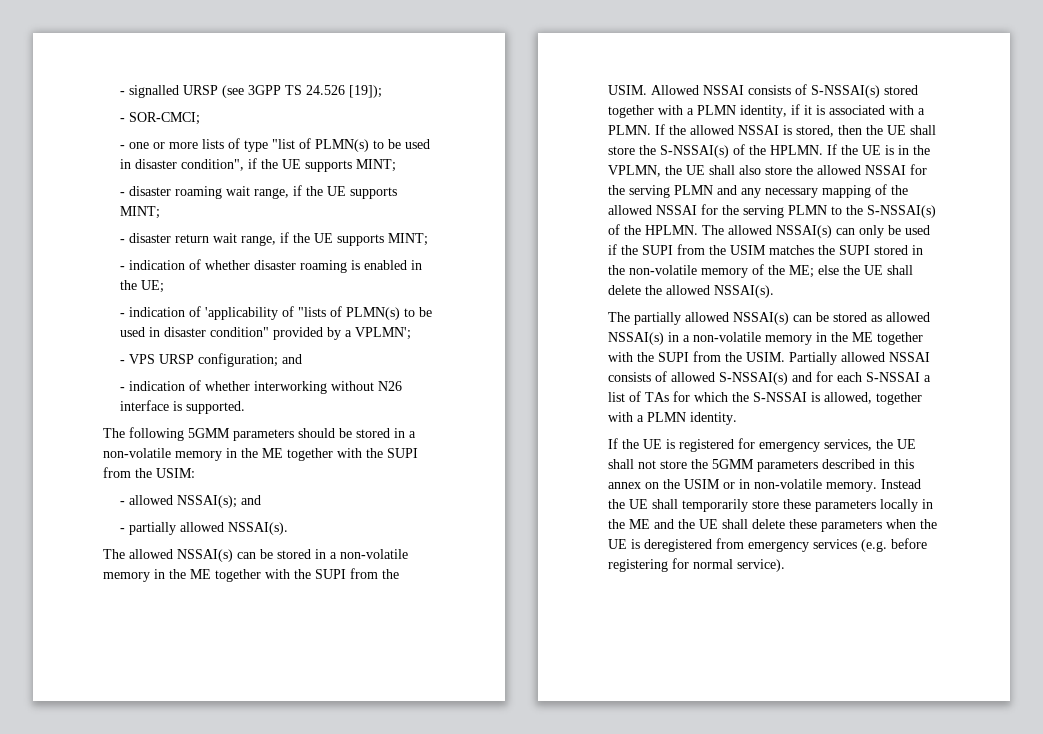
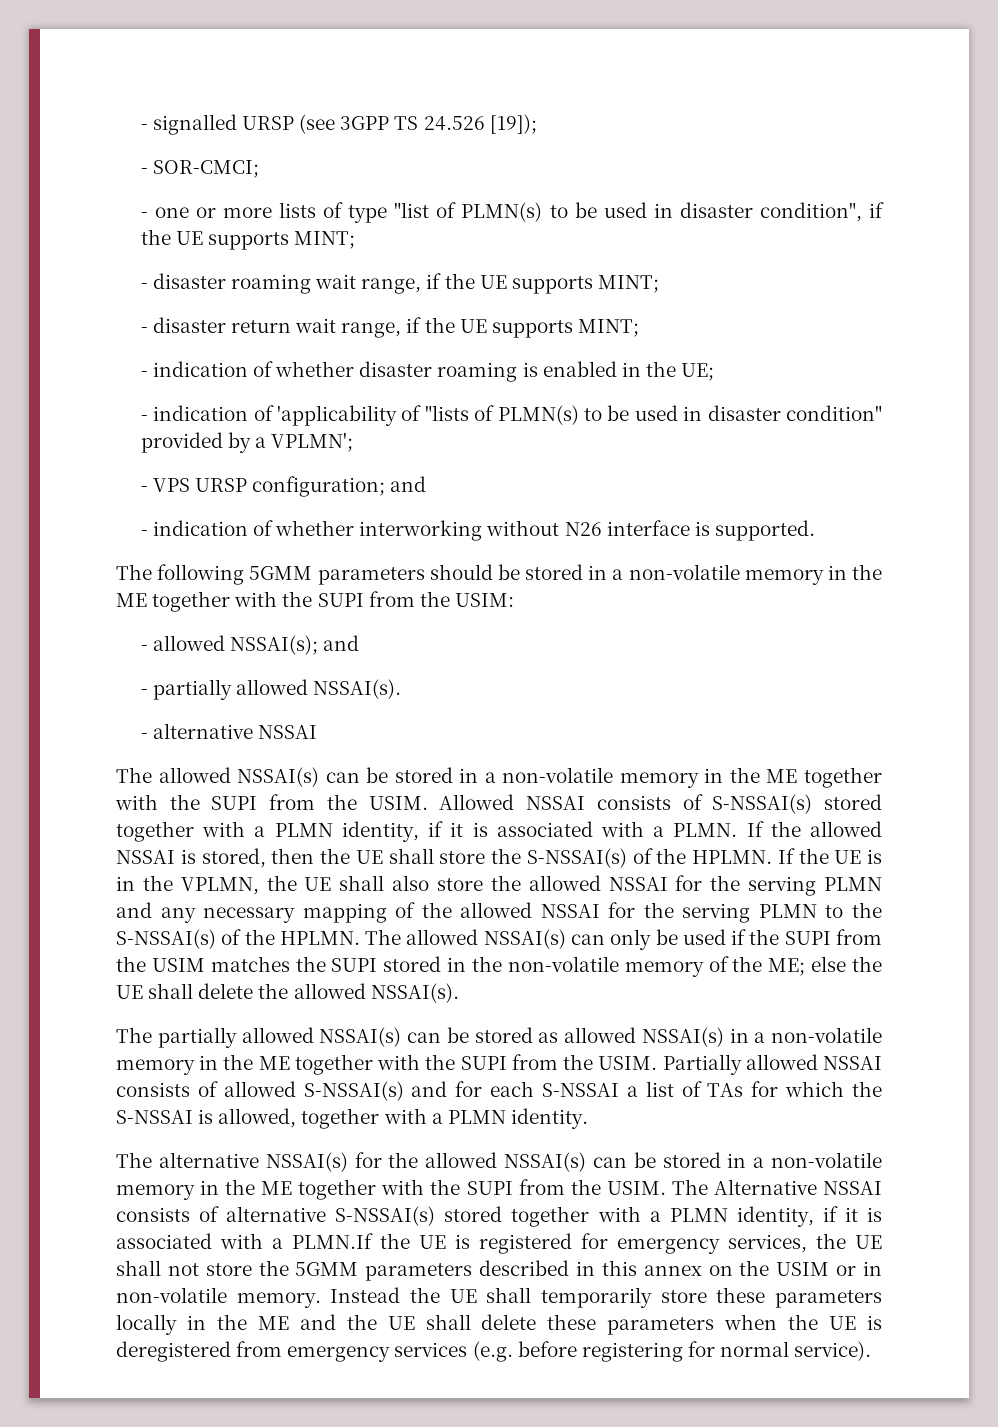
+ - alternative NSSAI
- If the UE is registered for emergency services, the UE shall not store the 5GMM parameters described in this annex on the USIM or in non-volatile memory.
+ The alternative NSSAI(s) for the allowed NSSAI(s) can be stored in a non-volatile memory in the ME together with the SUPI from the USIM. The Alternative NSSAI consists of alternative S-NSSAI(s) stored together with a PLMN identity, if it is associated with a PLMN.If the UE is registered for emergency services, the UE shall not store the 5GMM parameters described in this annex on the USIM or in non-volatile memory.

